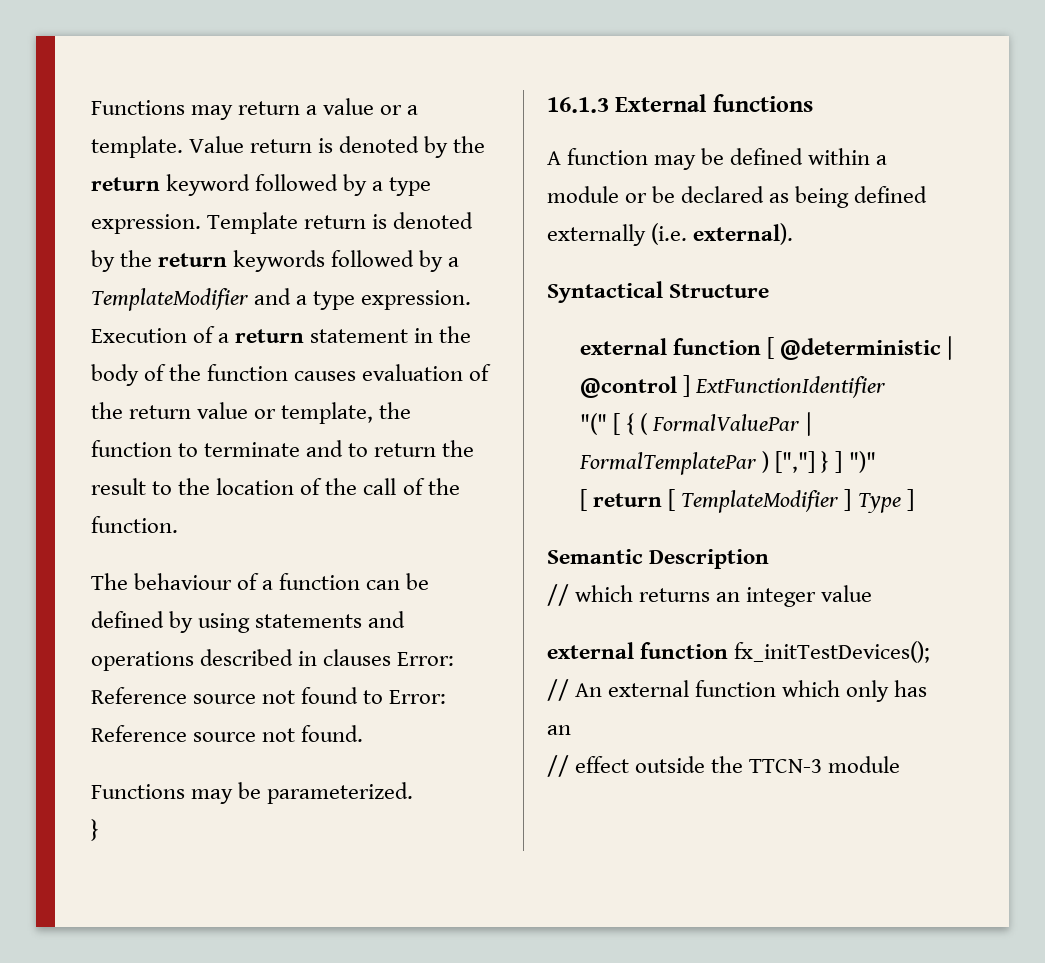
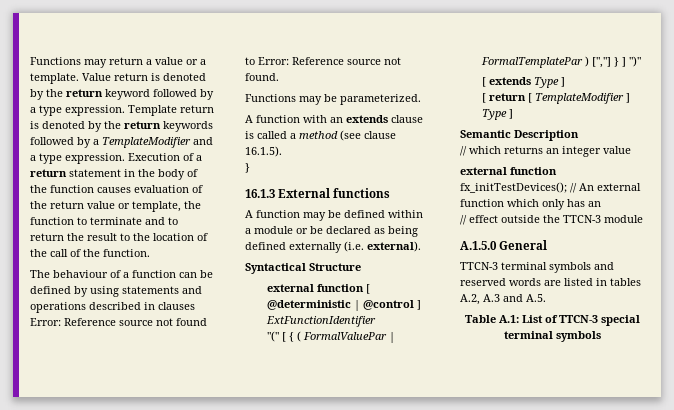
+ A function with an extends clause is called a method (see clause 16.1.5).
+ [ extends Type ]
+ A.1.5.0 General
+ TTCN-3 terminal symbols and reserved words are listed in tables A.2, A.3 and A.5.
+ Table A.1: List of TTCN-3 special terminal symbols

